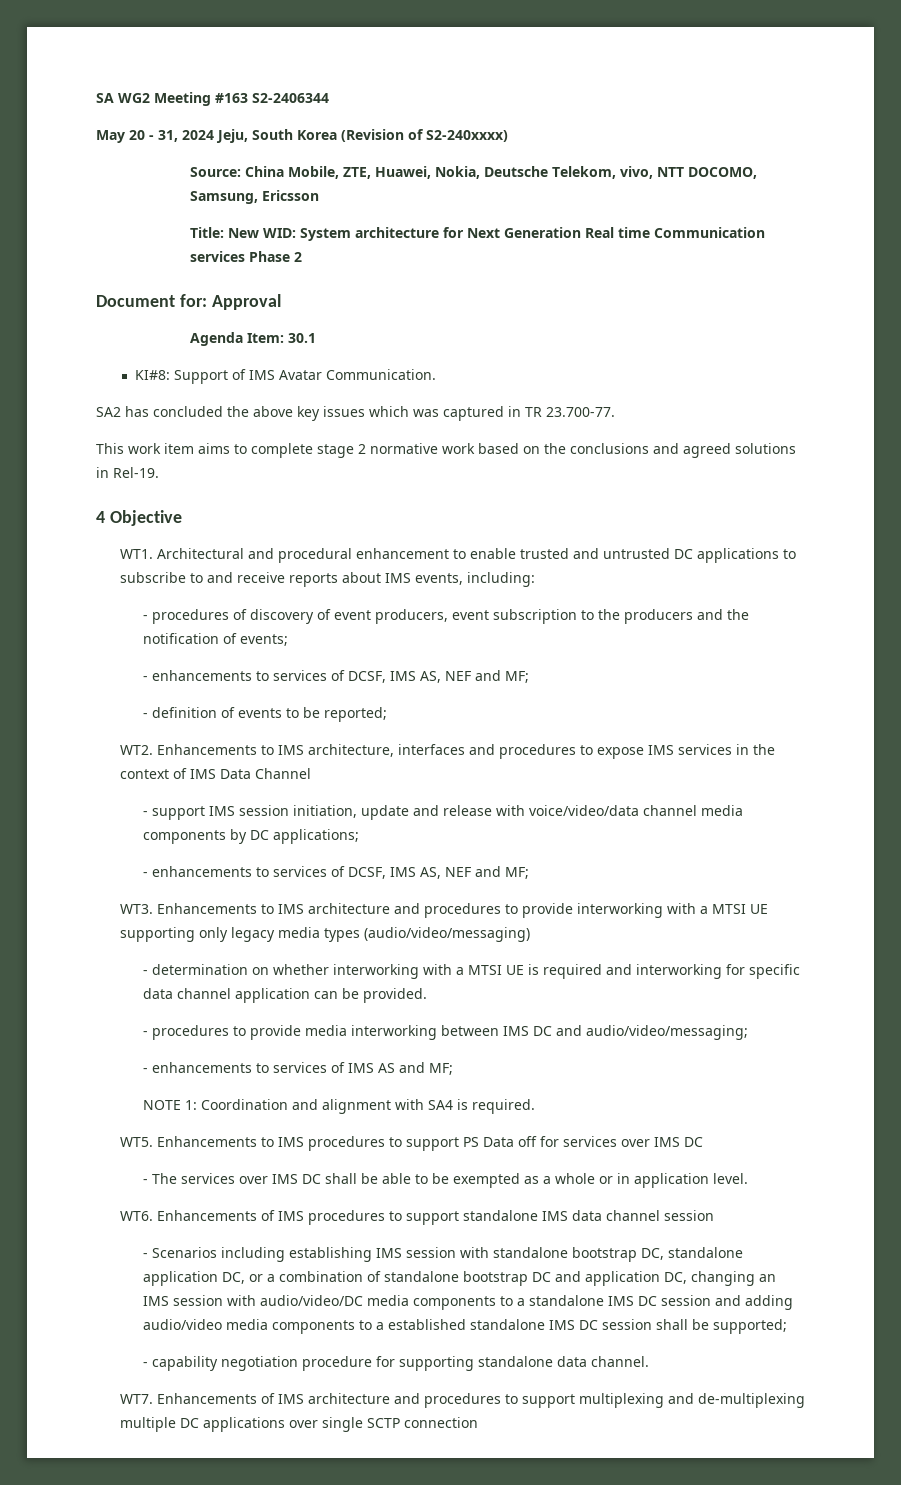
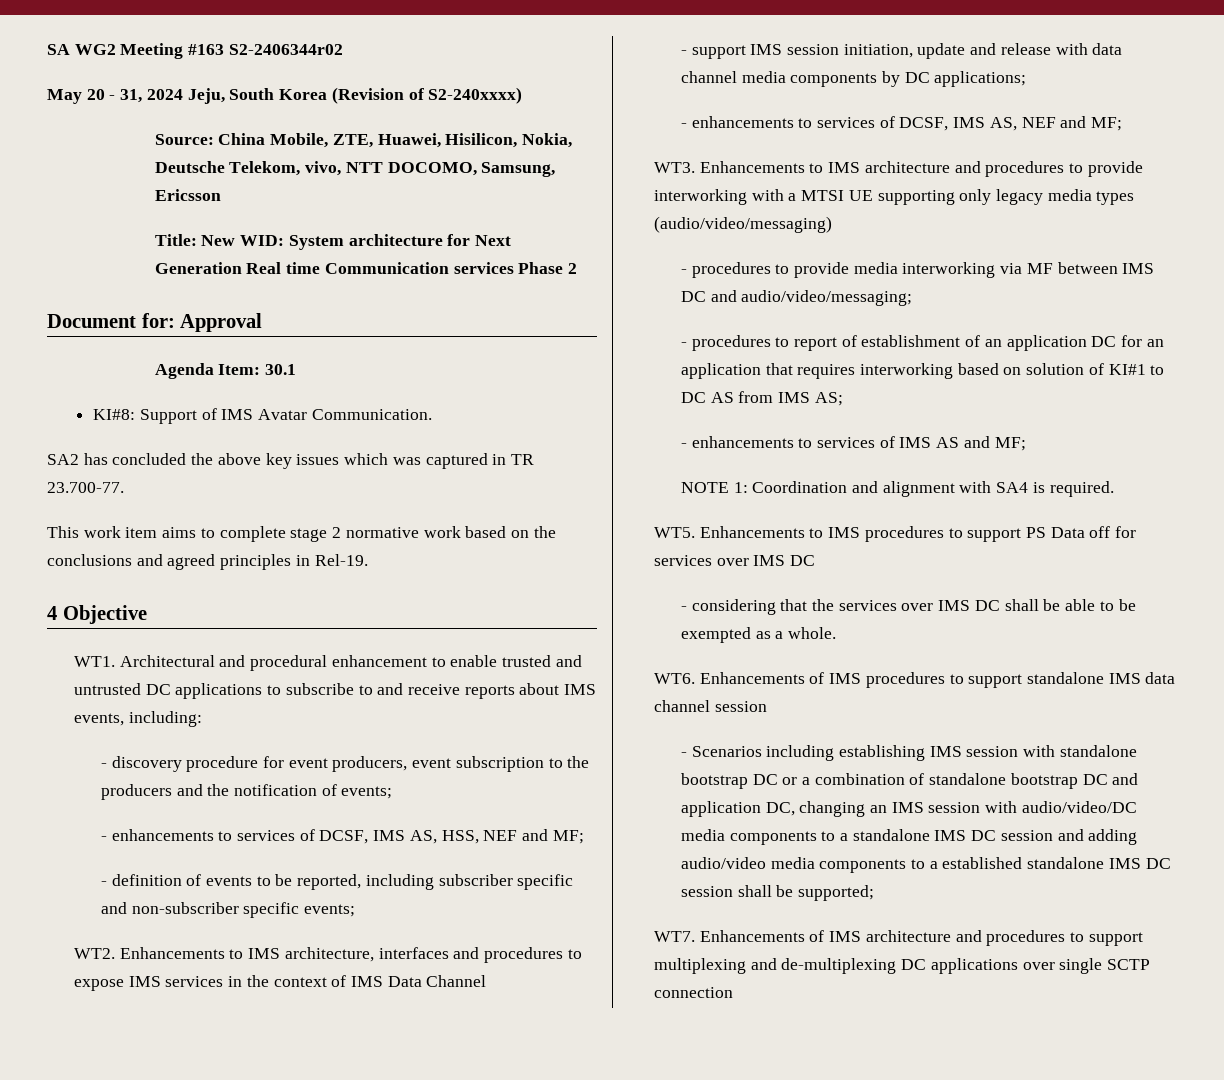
- SA WG2 Meeting #163 S2-2406344
+ SA WG2 Meeting #163 S2-2406344r02
- Source: China Mobile, ZTE, Huawei, Nokia, Deutsche Telekom, vivo, NTT DOCOMO, Samsung, Ericsson
+ Source: China Mobile, ZTE, Huawei, Hisilicon, Nokia, Deutsche Telekom, vivo, NTT DOCOMO, Samsung, Ericsson
- This work item aims to complete stage 2 normative work based on the conclusions and agreed solutions in Rel-19.
+ This work item aims to complete stage 2 normative work based on the conclusions and agreed principles in Rel-19.
- - procedures of discovery of event producers, event subscription to the producers and the notification of events;
- - enhancements to services of DCSF, IMS AS, NEF and MF;
+ - discovery procedure for event producers, event subscription to the producers and the notification of events;
+ - enhancements to services of DCSF, IMS AS, HSS, NEF and MF;
- - definition of events to be reported;
+ - definition of events to be reported, including subscriber specific and non-subscriber specific events;
- - support IMS session initiation, update and release with voice/video/data channel media components by DC applications;
+ - support IMS session initiation, update and release with data channel media components by DC applications;
- - determination on whether interworking with a MTSI UE is required and interworking for specific data channel application can be provided.
- - procedures to provide media interworking between IMS DC and audio/video/messaging;
+ - procedures to provide media interworking via MF between IMS DC and audio/video/messaging;
+ - procedures to report of establishment of an application DC for an application that requires interworking based on solution of KI#1 to DC AS from IMS AS;
- - The services over IMS DC shall be able to be exempted as a whole or in application level.
+ - considering that the services over IMS DC shall be able to be exempted as a whole.
- - Scenarios including establishing IMS session with standalone bootstrap DC, standalone application DC, or a combination of standalone bootstrap DC and application DC, changing an IMS session with audio/video/DC media components to a standalone IMS DC session and adding audio/video media components to a established standalone IMS DC session shall be supported;
+ - Scenarios including establishing IMS session with standalone bootstrap DC or a combination of standalone bootstrap DC and application DC, changing an IMS session with audio/video/DC media components to a standalone IMS DC session and adding audio/video media components to a established standalone IMS DC session shall be supported;
- - capability negotiation procedure for supporting standalone data channel.
- WT7. Enhancements of IMS architecture and procedures to support multiplexing and de-multiplexing multiple DC applications over single SCTP connection
+ WT7. Enhancements of IMS architecture and procedures to support multiplexing and de-multiplexing DC applications over single SCTP connection

